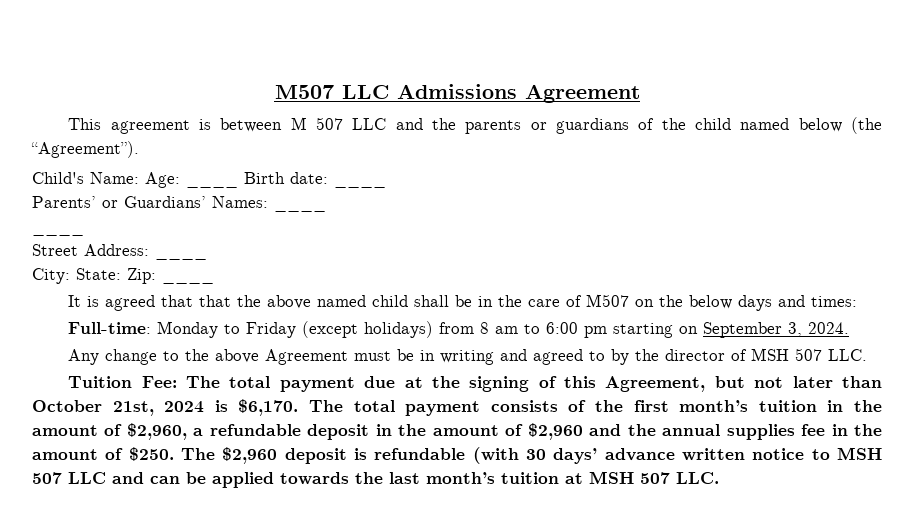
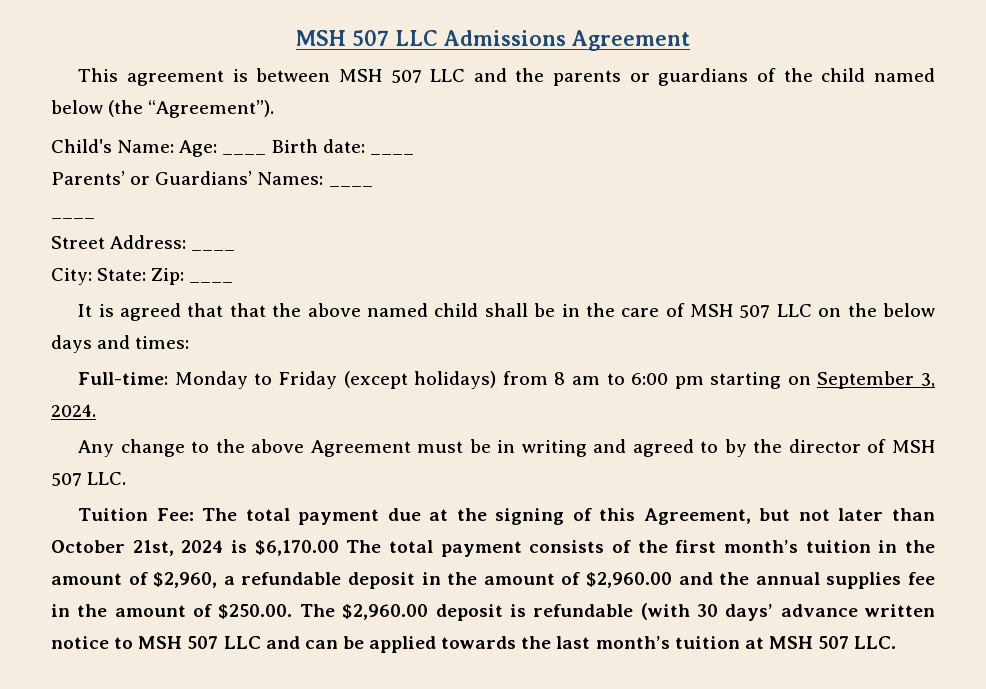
- M507 LLC Admissions Agreement
+ MSH 507 LLC Admissions Agreement
- This agreement is between M 507 LLC and the parents or guardians of the child named below (the “Agreement”).
+ This agreement is between MSH 507 LLC and the parents or guardians of the child named below (the “Agreement”).
- It is agreed that that the above named child shall be in the care of M507 on the below days and times:
+ It is agreed that that the above named child shall be in the care of MSH 507 LLC on the below days and times:
- The total payment due at the signing of this Agreement, but not later than October 21st, 2024 is $6,170. The total payment consists of the first month’s tuition in the amount of $2,960, a refundable deposit in the amount of $2,960 and the annual supplies fee in the amount of $250. The $2,960 deposit is refundable (with 30 days’ advance written notice to MSH 507 LLC and can be applied towards the last month’s tuition at MSH 507 LLC.
+ The total payment due at the signing of this Agreement, but not later than October 21st, 2024 is $6,170.00 The total payment consists of the first month’s tuition in the amount of $2,960, a refundable deposit in the amount of $2,960.00 and the annual supplies fee in the amount of $250.00. The $2,960.00 deposit is refundable (with 30 days’ advance written notice to MSH 507 LLC and can be applied towards the last month’s tuition at MSH 507 LLC.

